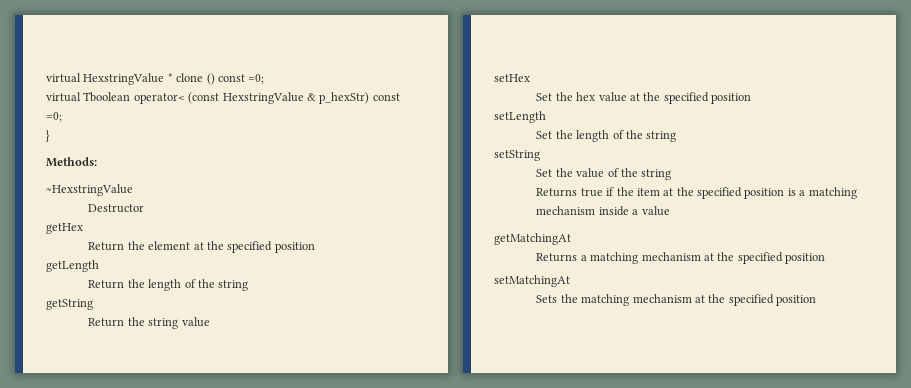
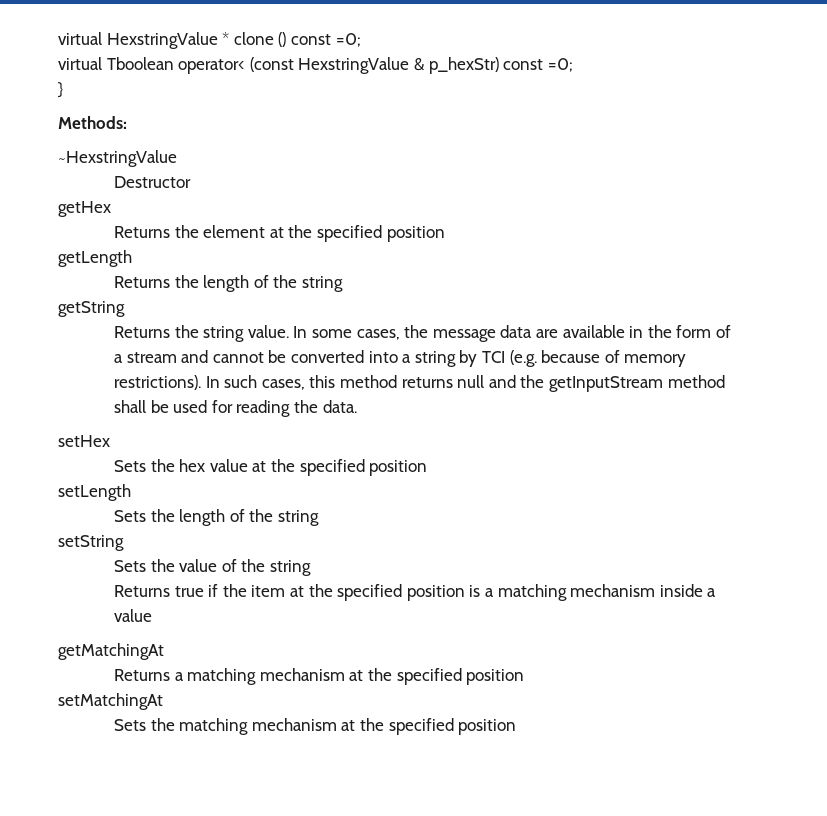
- Return the element at the specified position
+ Returns the element at the specified position
- Return the length of the string
+ Returns the length of the string
- Return the string value
+ Returns the string value. In some cases, the message data are available in the form of a stream and cannot be converted into a string by TCI (e.g. because of memory restrictions). In such cases, this method returns null and the getInputStream method shall be used for reading the data.
- Set the hex value at the specified position
+ Sets the hex value at the specified position
- Set the length of the string
+ Sets the length of the string
- Set the value of the string
+ Sets the value of the string

